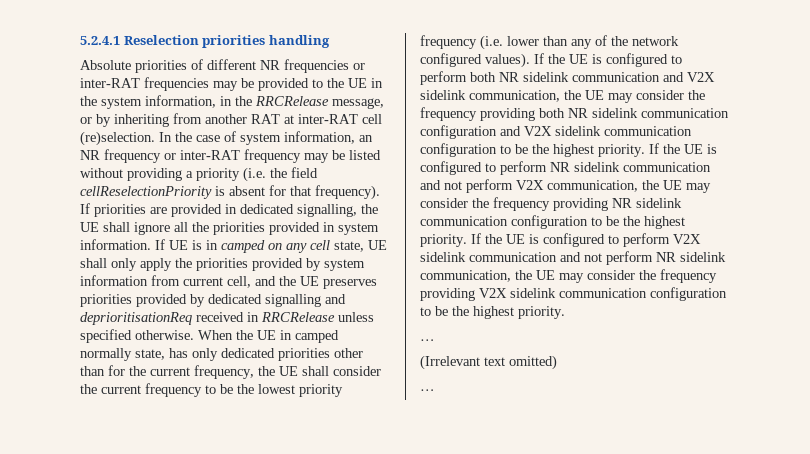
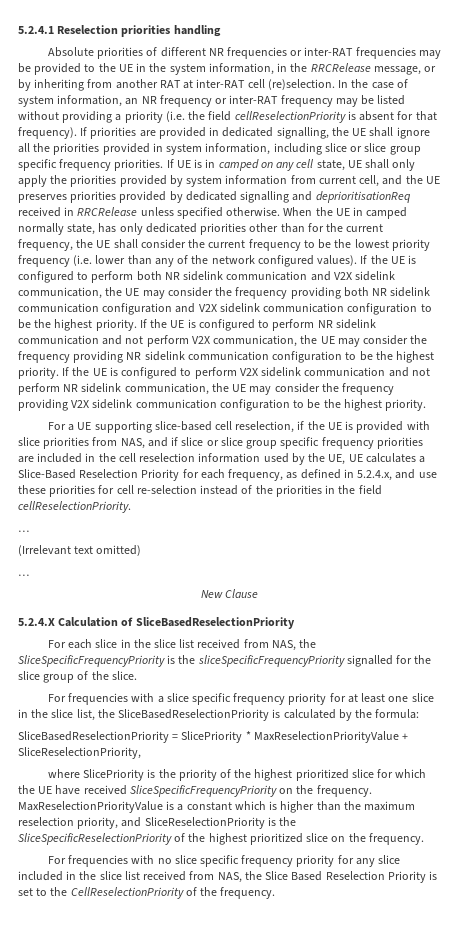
- If priorities are provided in dedicated signalling, the UE shall ignore all the priorities provided in system information.
+ If priorities are provided in dedicated signalling, the UE shall ignore all the priorities provided in system information, including slice or slice group specific frequency priorities.
+ For a UE supporting slice-based cell reselection, if the UE is provided with slice priorities from NAS, and if slice or slice group specific frequency priorities are included in the cell reselection information used by the UE, UE calculates a Slice-Based Reselection Priority for each frequency, as defined in 5.2.4.x, and use these priorities for cell re-selection instead of the priorities in the field cellReselectionPriority.
+ New Clause
+ 5.2.4.X Calculation of SliceBasedReselectionPriority
+ For each slice in the slice list received from NAS, the SliceSpecificFrequencyPriority is the sliceSpecificFrequencyPriority signalled for the slice group of the slice.
+ For frequencies with a slice specific frequency priority for at least one slice in the slice list, the SliceBasedReselectionPriority is calculated by the formula:
+ SliceBasedReselectionPriority = SlicePriority * MaxReselectionPriorityValue + SliceReselectionPriority,
+ where SlicePriority is the priority of the highest prioritized slice for which the UE have received SliceSpecificFrequencyPriority on the frequency. MaxReselectionPriorityValue is a constant which is higher than the maximum reselection priority, and SliceReselectionPriority is the SliceSpecificReselectionPriority of the highest prioritized slice on the frequency.
+ For frequencies with no slice specific frequency priority for any slice included in the slice list received from NAS, the Slice Based Reselection Priority is set to the CellReselectionPriority of the frequency.

